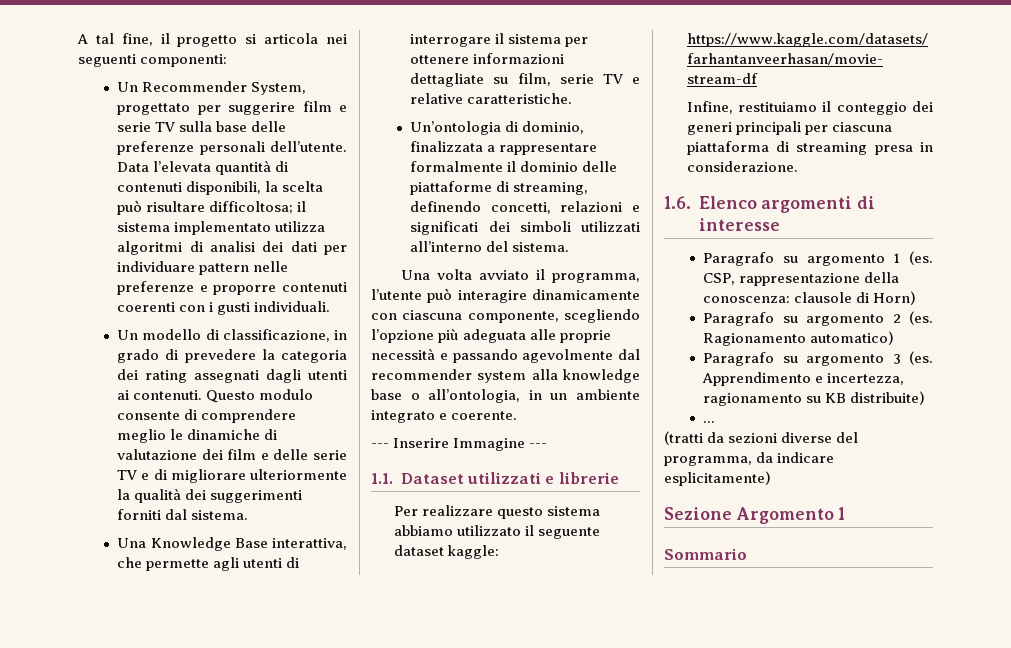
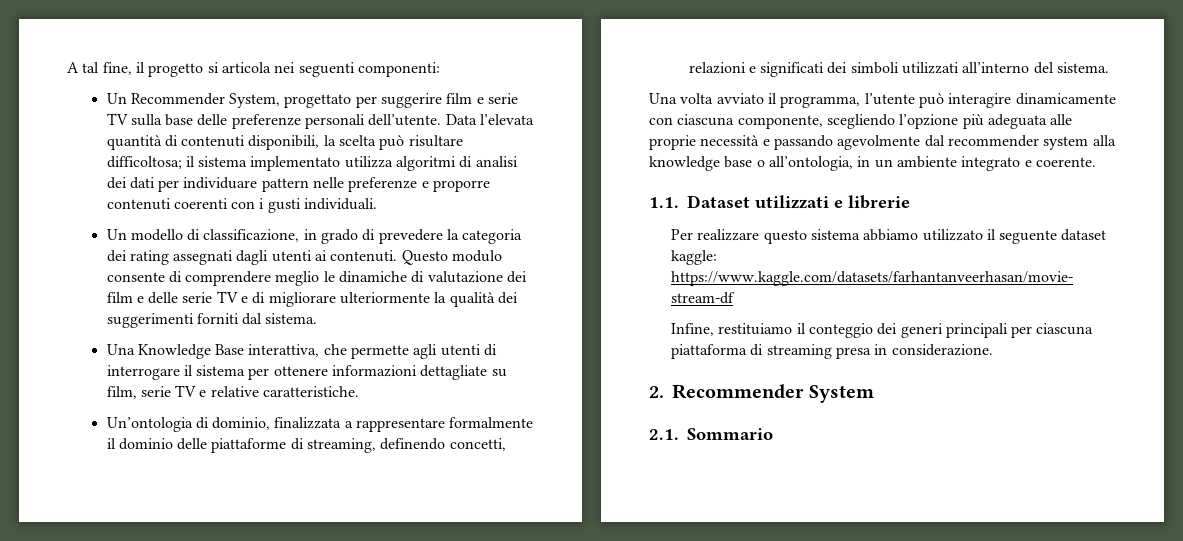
- --- Inserire Immagine ---
- 1.6. Elenco argomenti di interesse
- Paragrafo su argomento 1 (es. CSP, rappresentazione della conoscenza: clausole di Horn)
- Paragrafo su argomento 2 (es. Ragionamento automatico)
- Paragrafo su argomento 3 (es. Apprendimento e incertezza, ragionamento su KB distribuite)
- ...
- (tratti da sezioni diverse del programma, da indicare esplicitamente)
- Sezione Argomento 1
- Sommario
+ 2. Recommender System
+ 2.1. Sommario

